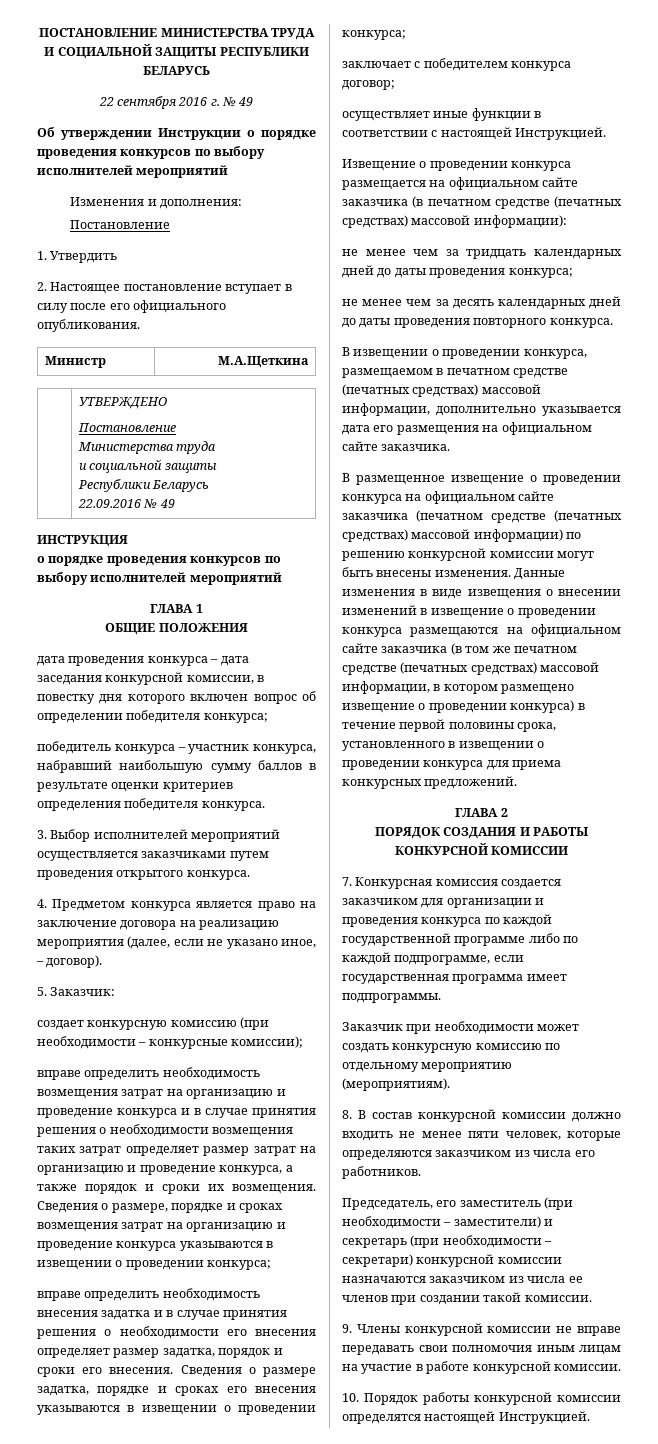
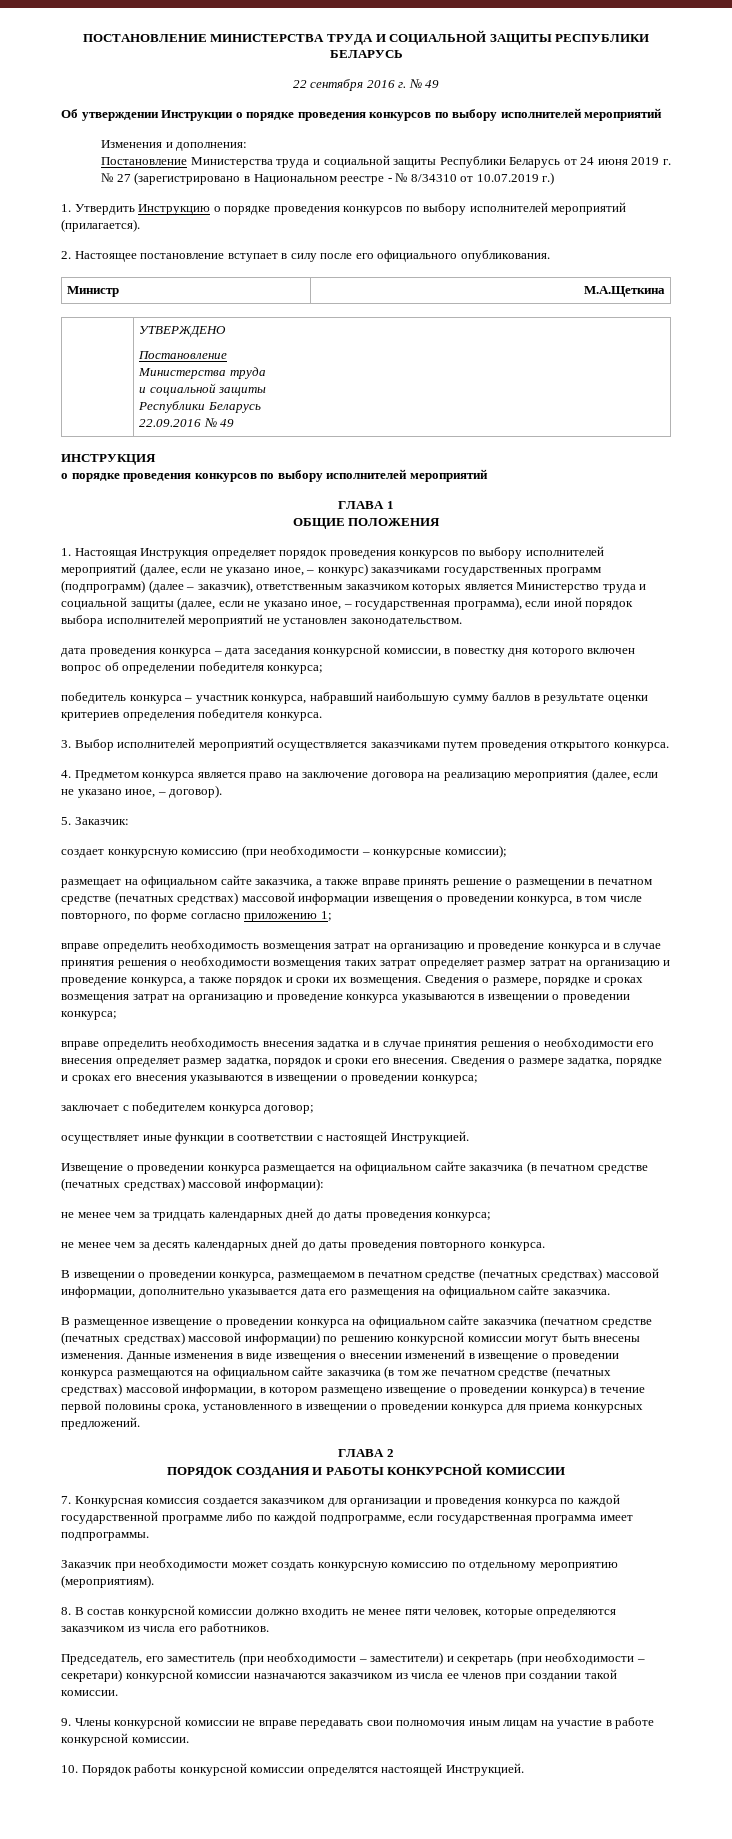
  Изменения и дополнения:
- Постановление
- 1. Утвердить
+ Постановление Министерства труда и социальной защиты Республики Беларусь от 24 июня 2019 г. № 27 (зарегистрировано в Национальном реестре - № 8/34310 от 10.07.2019 г.)
+ 1. Утвердить Инструкцию о порядке проведения конкурсов по выбору исполнителей мероприятий (прилагается).
+ 1. Настоящая Инструкция определяет порядок проведения конкурсов по выбору исполнителей мероприятий (далее, если не указано иное, – конкурс) заказчиками государственных программ (подпрограмм) (далее – заказчик), ответственным заказчиком которых является Министерство труда и социальной защиты (далее, если не указано иное, – государственная программа), если иной порядок выбора исполнителей мероприятий не установлен законодательством.
+ размещает на официальном сайте заказчика, а также вправе принять решение о размещении в печатном средстве (печатных средствах) массовой информации извещения о проведении конкурса, в том числе повторного, по форме согласно приложению 1;

